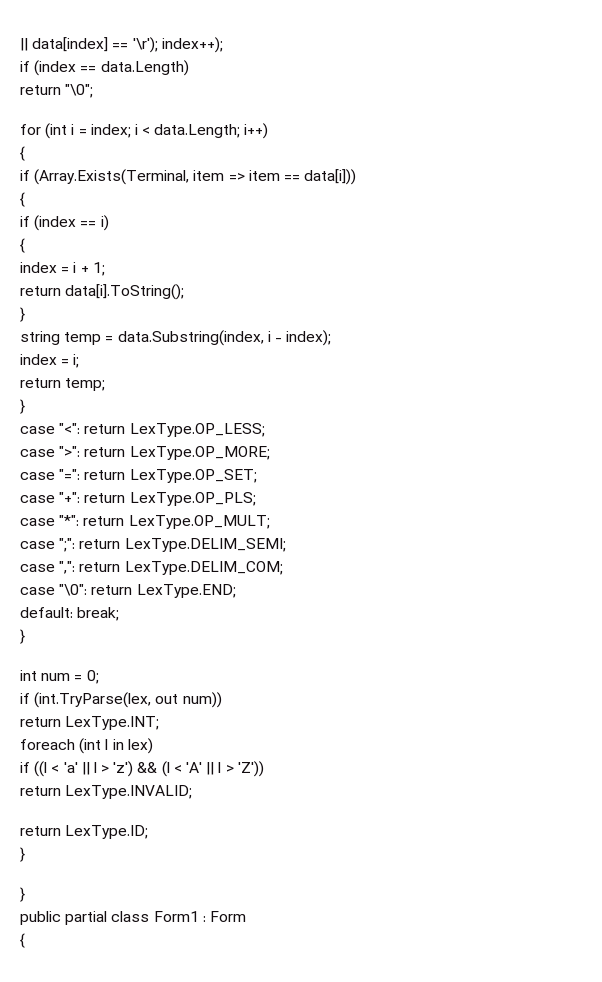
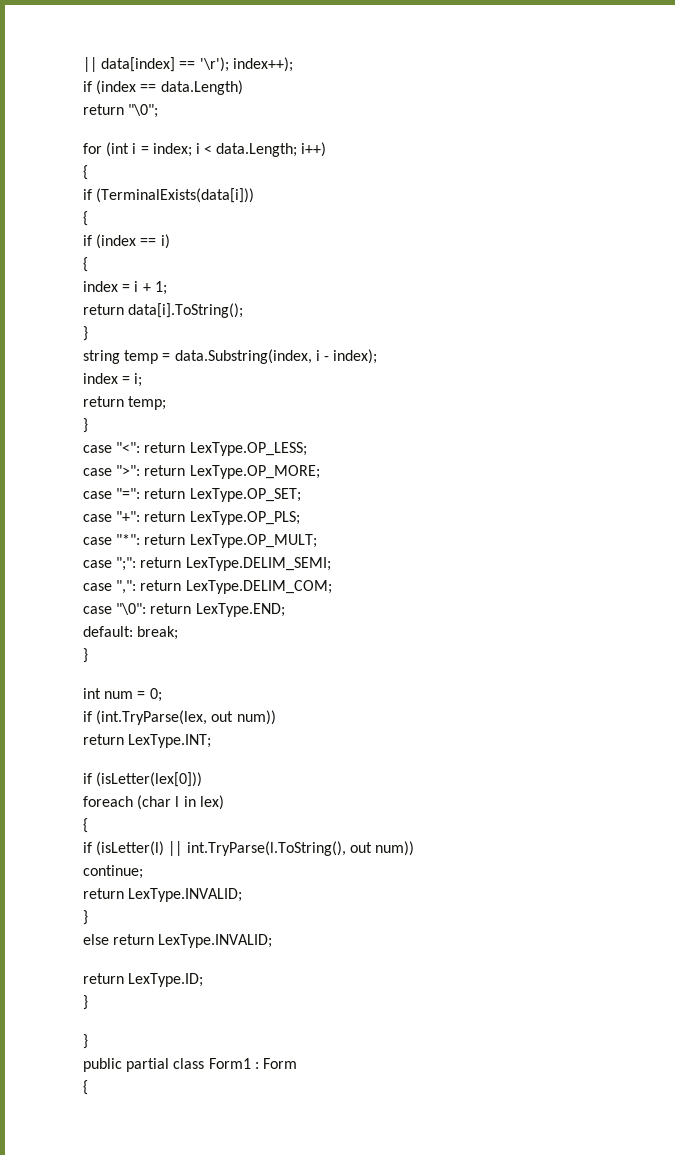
- if (Array.Exists(Terminal, item => item == data[i]))
+ if (TerminalExists(data[i]))
+ if (isLetter(lex[0]))
- foreach (int l in lex)
- if ((l < 'a' || l > 'z') && (l < 'A' || l > 'Z'))
+ foreach (char l in lex)
+ {
+ if (isLetter(l) || int.TryParse(l.ToString(), out num))
+ continue;
  return LexType.INVALID;
+ }
+ else return LexType.INVALID;

